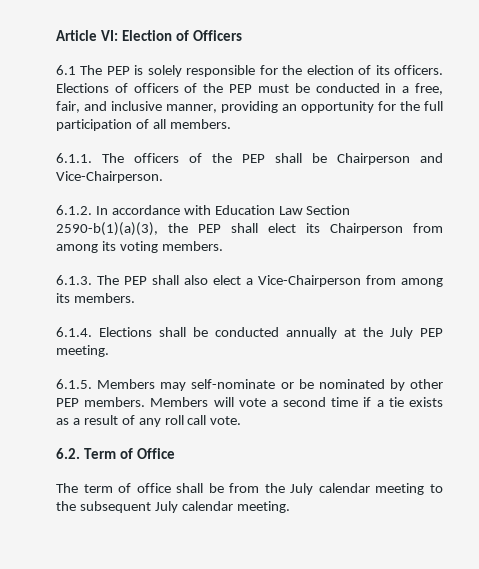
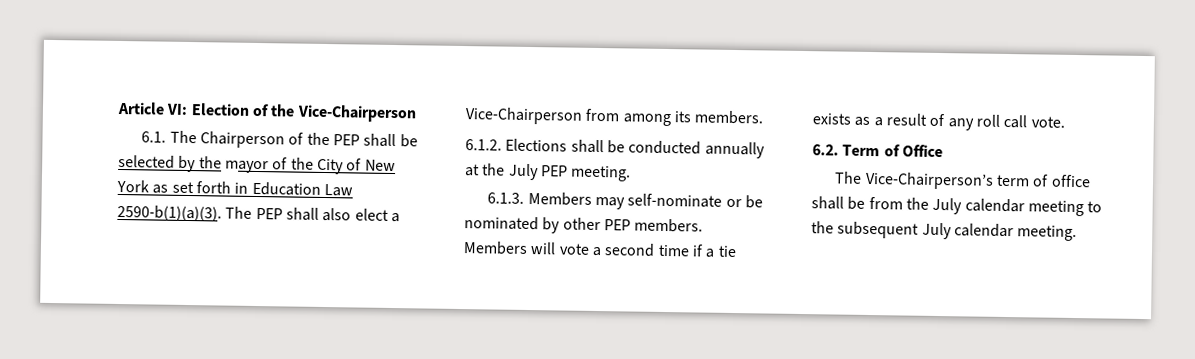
- Article VI: Election of Officers
- 6.1 The PEP is solely responsible for the election of its officers. Elections of officers of the PEP must be conducted in a free, fair, and inclusive manner, providing an opportunity for the full participation of all members.
- 6.1.1. The officers of the PEP shall be Chairperson and Vice-Chairperson.
- 6.1.2. In accordance with Education Law Section 2590-b(1)(a)(3), the PEP shall elect its Chairperson from among its voting members.
- 6.1.3. The PEP shall also elect a Vice-Chairperson from among its members.
+ Article VI: Election of the Vice-Chairperson
+ 6.1. The Chairperson of the PEP shall be selected by the mayor of the City of New York as set forth in Education Law 2590-b(1)(a)(3). The PEP shall also elect a Vice-Chairperson from among its members.
- 6.1.4. Elections shall be conducted annually at the July PEP meeting.
+ 6.1.2. Elections shall be conducted annually at the July PEP meeting.
- 6.1.5. Members may self-nominate or be nominated by other PEP members.
+ 6.1.3. Members may self-nominate or be nominated by other PEP members.
- The term of office shall be from the July calendar meeting to the subsequent July calendar meeting.
+ The Vice-Chairperson’s term of office shall be from the July calendar meeting to the subsequent July calendar meeting.

